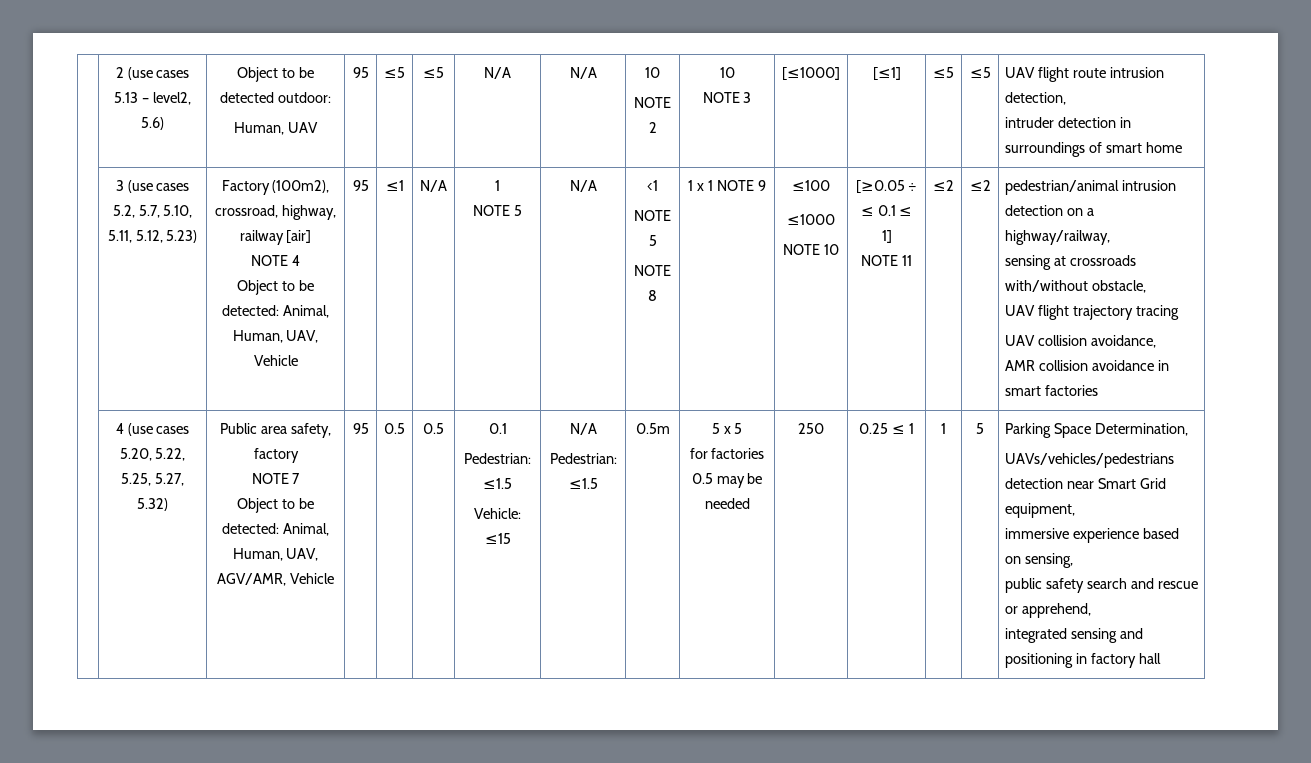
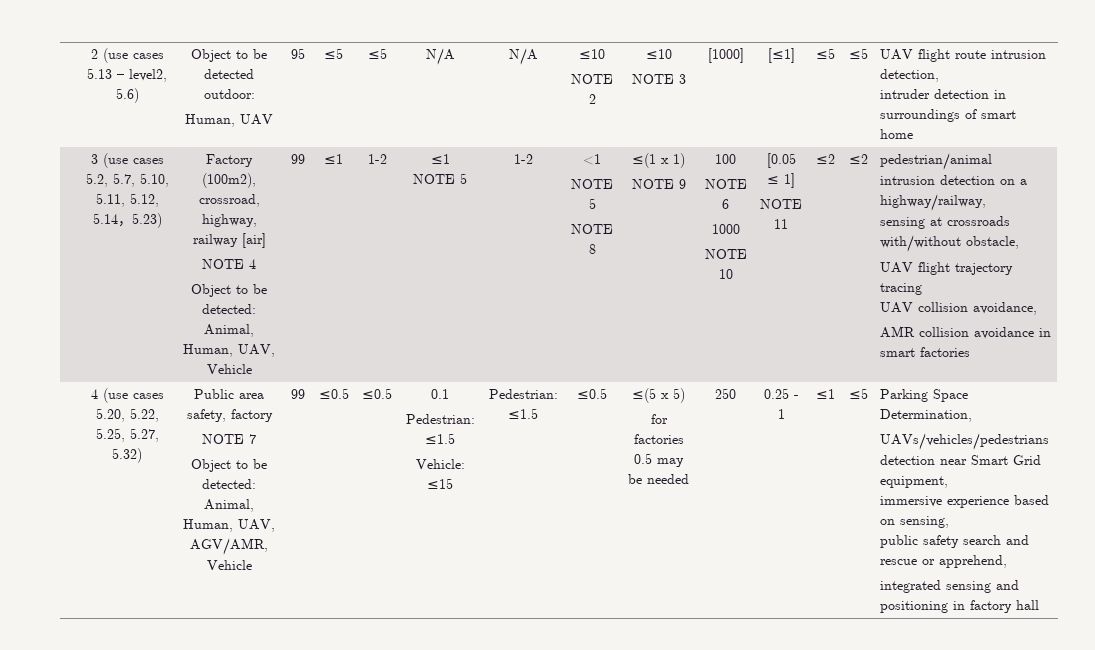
- N/A | 10
+ N/A | ≤10
- NOTE 2 | 10
+ NOTE 2 | ≤10
- [≤1000]
+ [1000]
- 3 (use cases 5.2, 5.7, 5.10, 5.11, 5.12, 5.23)
+ 3 (use cases 5.2, 5.7, 5.10, 5.11, 5.12, 5.14，5.23)
- 95 | ≤1 | N/A | 1
+ 99 | ≤1 | 1-2 | ≤1
- NOTE 5 | N/A
+ NOTE 5 | 1-2
- 1 x 1 NOTE 9
+ ≤(1 x 1)
+ NOTE 9
- ≤100
- ≤1000
- NOTE 10 | [≥0.05 ÷ ≤ 0.1 ≤ 1]
+ 100
+ NOTE 6
+ 1000
+ NOTE 10 | [0.05 ≤ 1]
- 95 | 0.5 | 0.5
+ 99 | ≤0.5 | ≤0.5
- Vehicle: ≤15 | N/A
+ Vehicle: ≤15
- 0.5m | 5 x 5
+ ≤0.5 | ≤(5 x 5)
- 0.25 ≤ 1 | 1 | 5
+ 0.25 - 1 | ≤1 | ≤5

